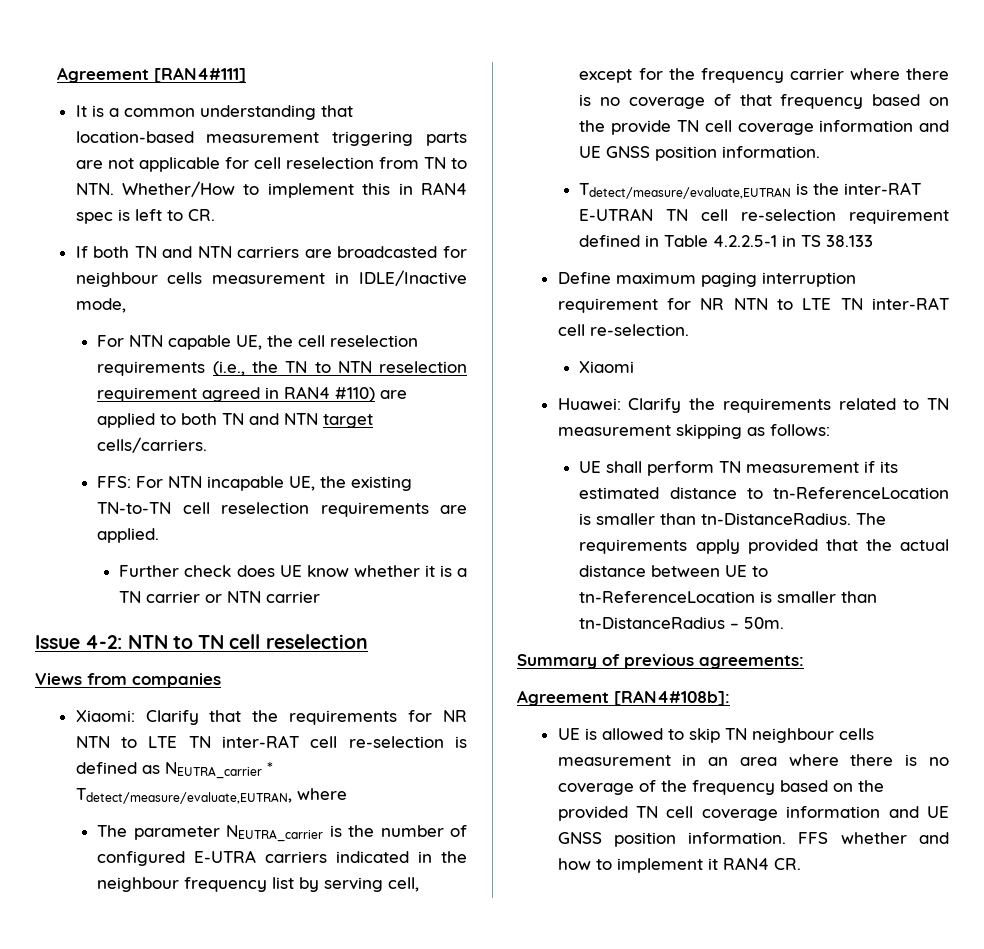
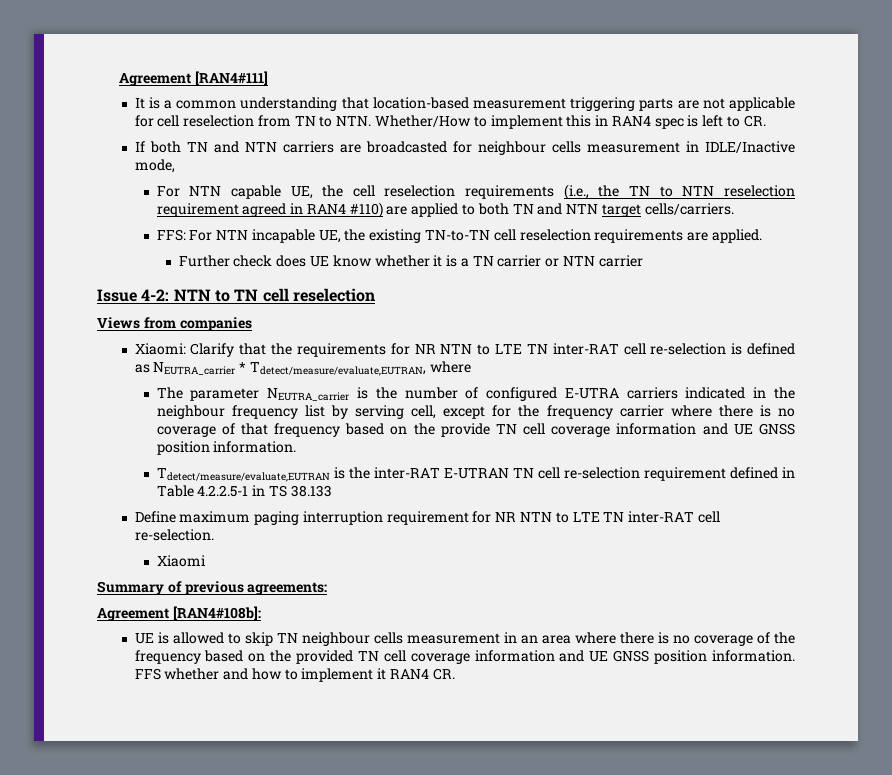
- Huawei: Clarify the requirements related to TN measurement skipping as follows:
- UE shall perform TN measurement if its estimated distance to tn-ReferenceLocation is smaller than tn-DistanceRadius. The requirements apply provided that the actual distance between UE to tn-ReferenceLocation is smaller than tn-DistanceRadius – 50m.

